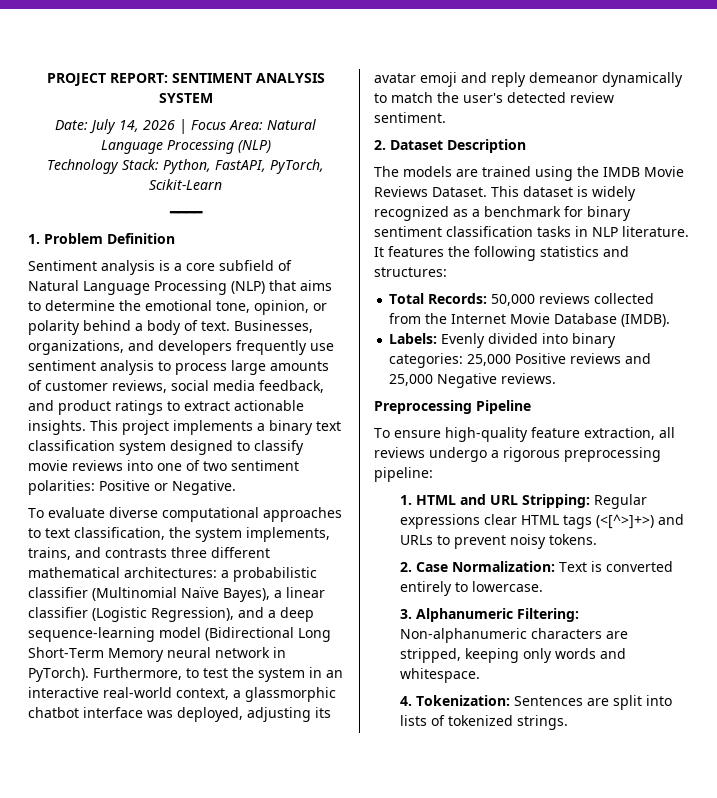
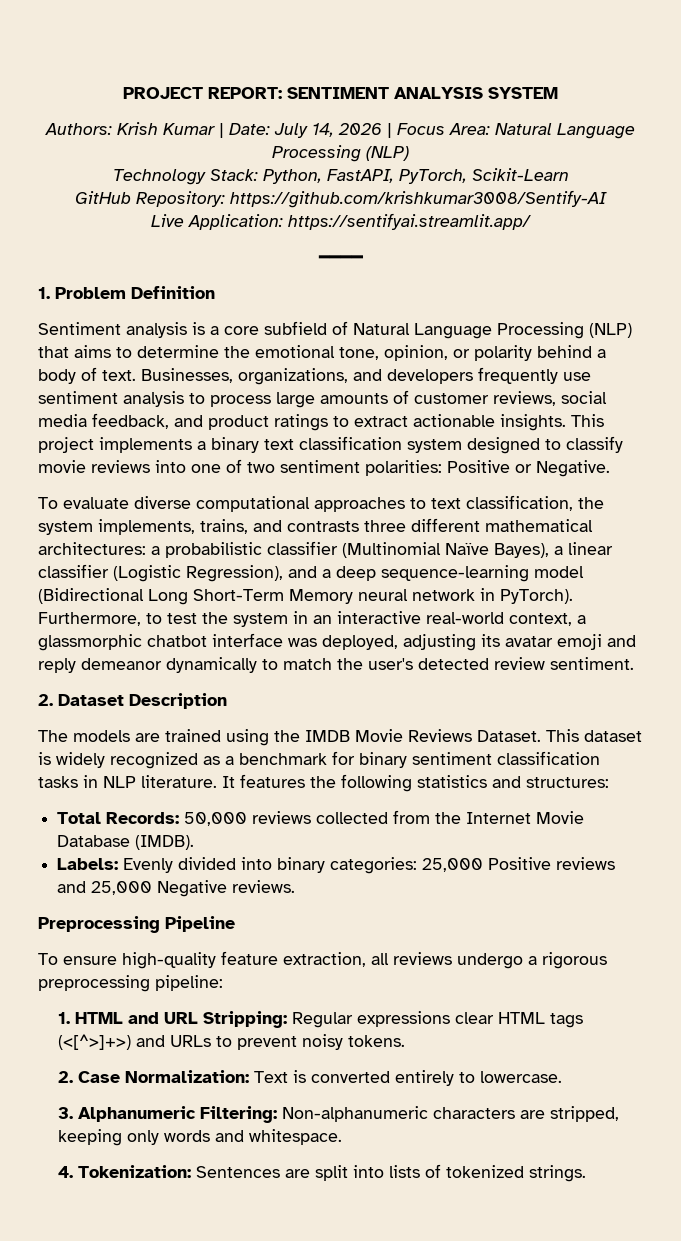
- Date: July 14, 2026 | Focus Area: Natural Language Processing (NLP)
+ Authors: Krish Kumar | Date: July 14, 2026 | Focus Area: Natural Language Processing (NLP)
+ GitHub Repository: https://github.com/krishkumar3008/Sentify-AI
+ Live Application: https://sentifyai.streamlit.app/

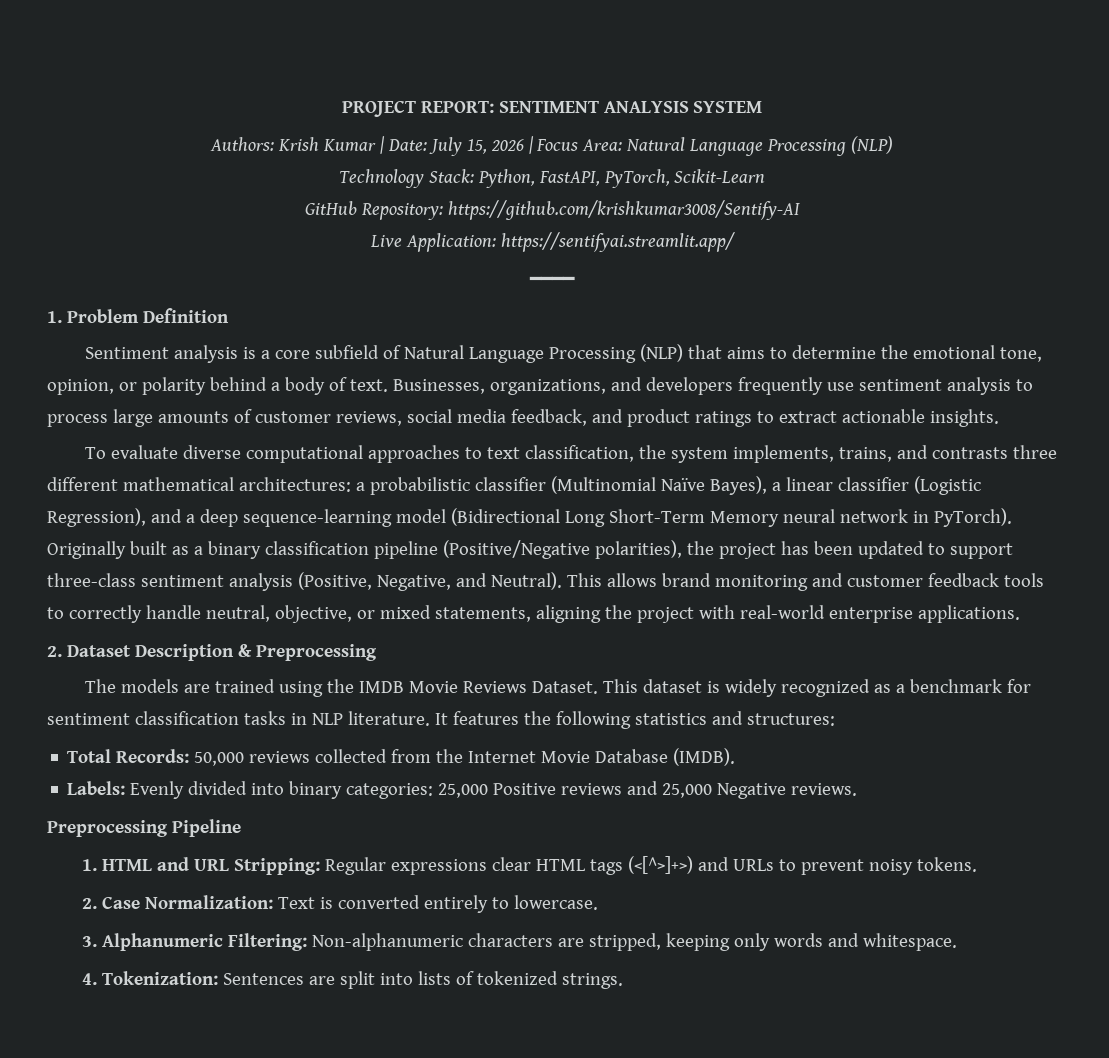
- Authors: Krish Kumar | Date: July 14, 2026 | Focus Area: Natural Language Processing (NLP)
+ Authors: Krish Kumar | Date: July 15, 2026 | Focus Area: Natural Language Processing (NLP)
- This project implements a binary text classification system designed to classify movie reviews into one of two sentiment polarities: Positive or Negative.
- Furthermore, to test the system in an interactive real-world context, a glassmorphic chatbot interface was deployed, adjusting its avatar emoji and reply demeanor dynamically to match the user's detected review sentiment.
+ Originally built as a binary classification pipeline (Positive/Negative polarities), the project has been updated to support three-class sentiment analysis (Positive, Negative, and Neutral). This allows brand monitoring and customer feedback tools to correctly handle neutral, objective, or mixed statements, aligning the project with real-world enterprise applications.
- 2. Dataset Description
+ 2. Dataset Description & Preprocessing
- This dataset is widely recognized as a benchmark for binary sentiment classification tasks in NLP literature.
+ This dataset is widely recognized as a benchmark for sentiment classification tasks in NLP literature.
- To ensure high-quality feature extraction, all reviews undergo a rigorous preprocessing pipeline:

